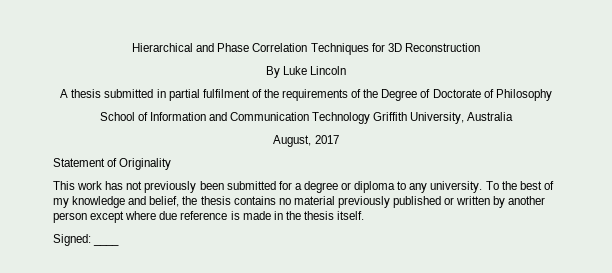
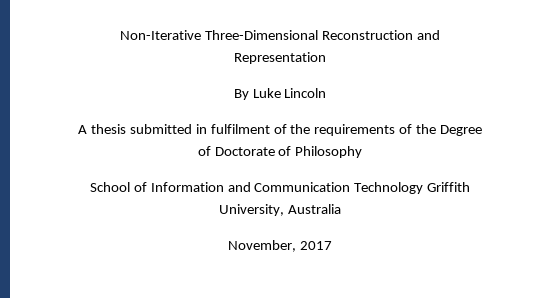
- Hierarchical and Phase Correlation Techniques for 3D Reconstruction
+ Non-Iterative Three-Dimensional Reconstruction and Representation
- A thesis submitted in partial fulfilment of the requirements of the Degree of Doctorate of Philosophy
+ A thesis submitted in fulfilment of the requirements of the Degree of Doctorate of Philosophy
- August, 2017
+ November, 2017
- Statement of Originality
- This work has not previously been submitted for a degree or diploma to any university. To the best of my knowledge and belief, the thesis contains no material previously published or written by another person except where due reference is made in the thesis itself.
- Signed: ____

